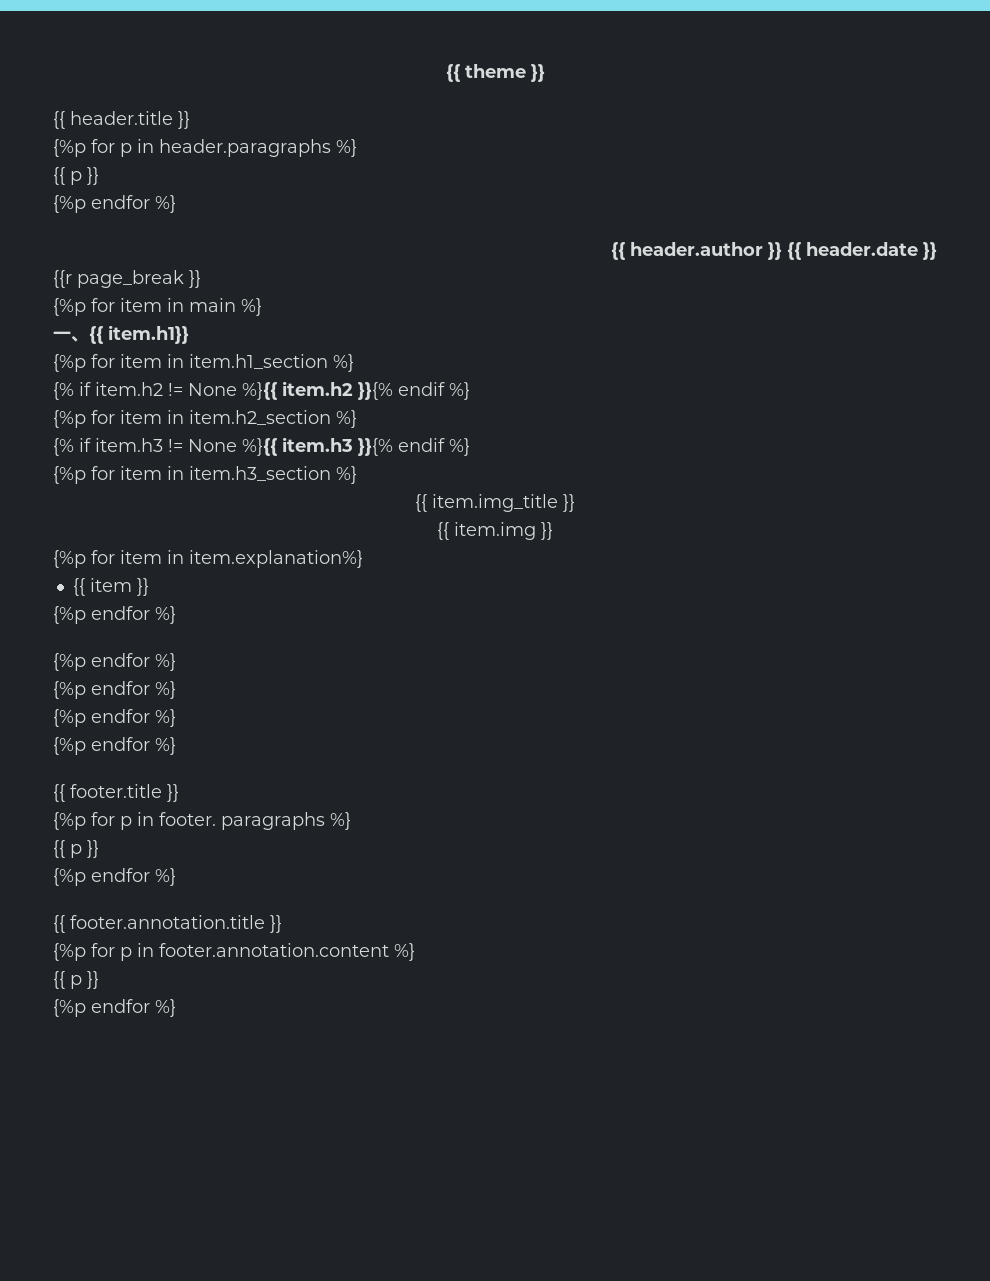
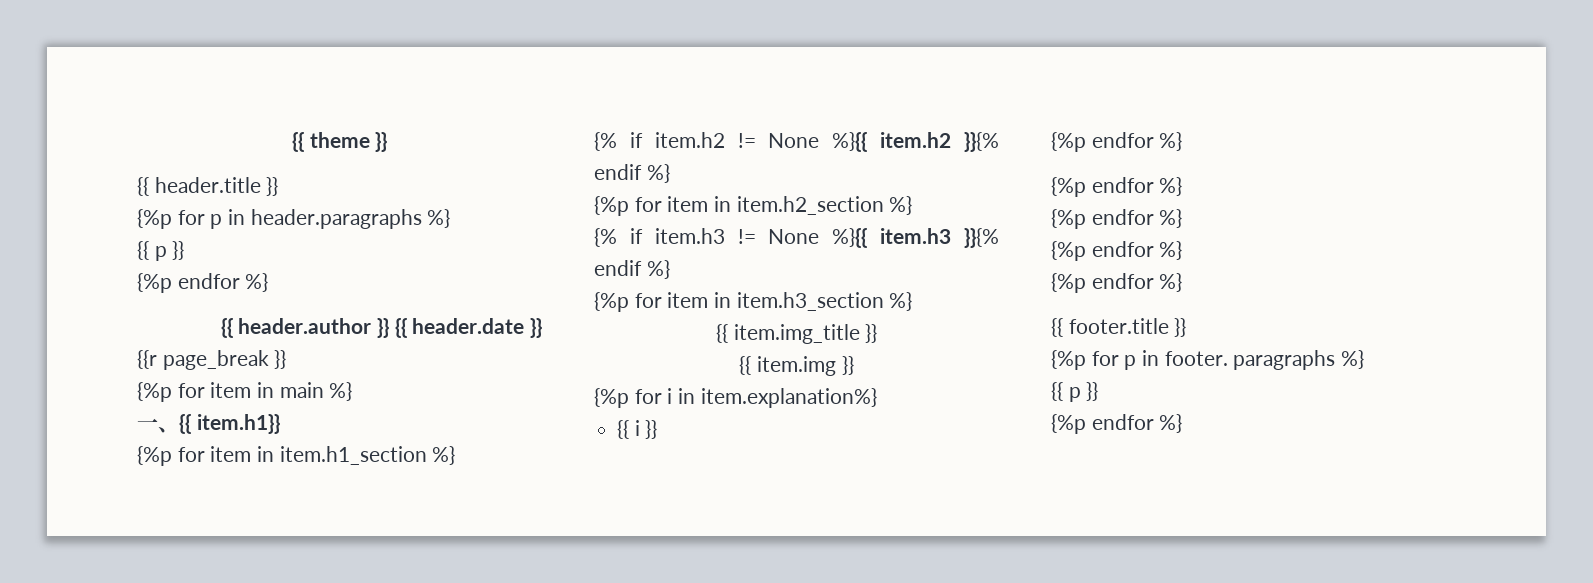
- {%p for item in item.explanation%}
+ {%p for i in item.explanation%}
- {{ item }}
+ {{ i }}
- {{ footer.annotation.title }}
- {%p for p in footer.annotation.content %}
- {{ p }}
- {%p endfor %}

